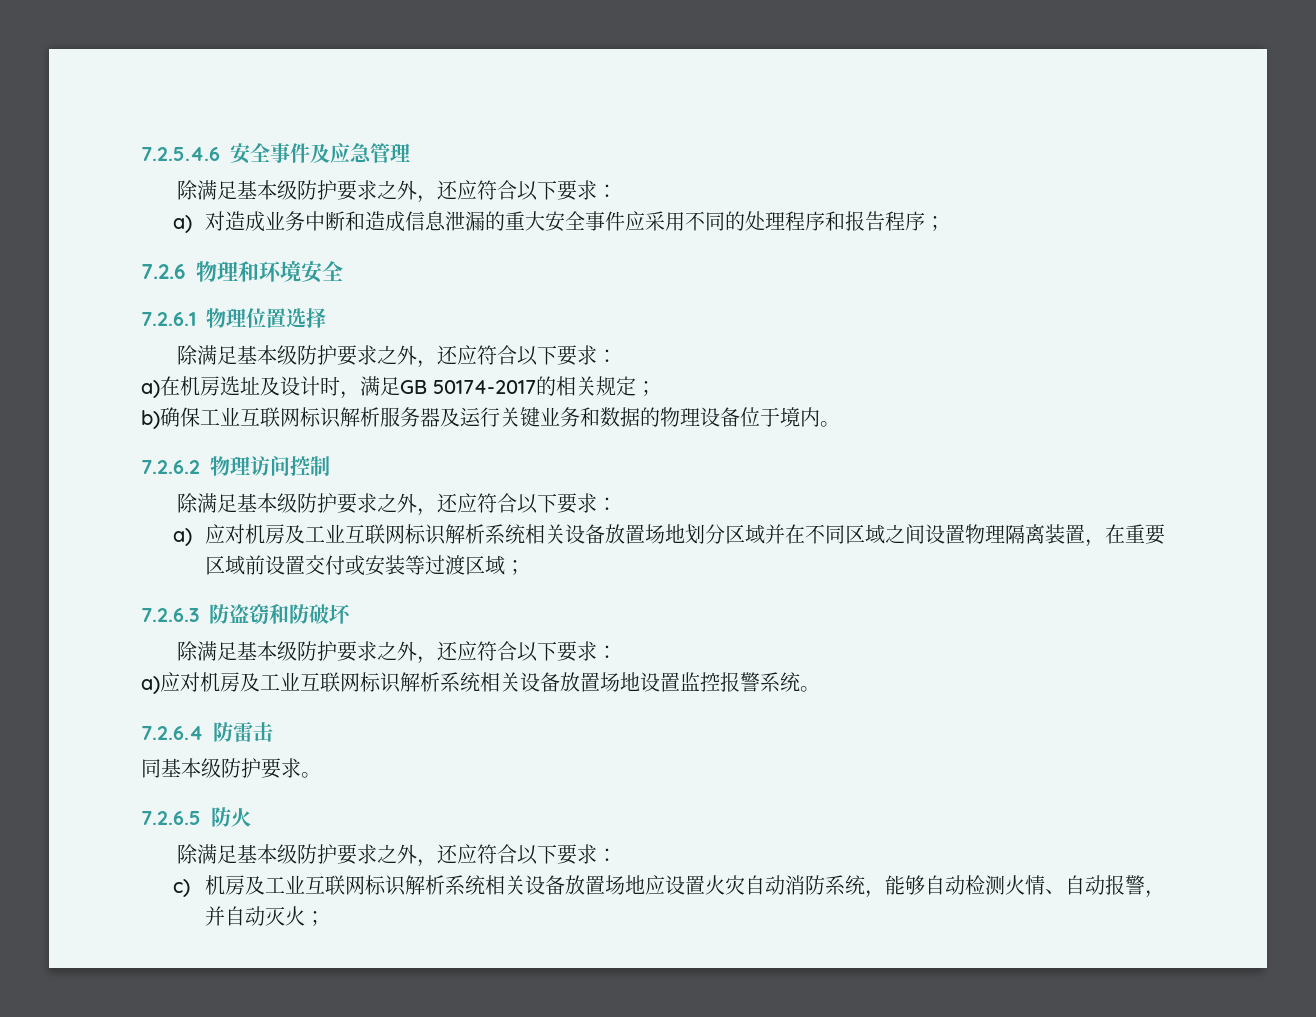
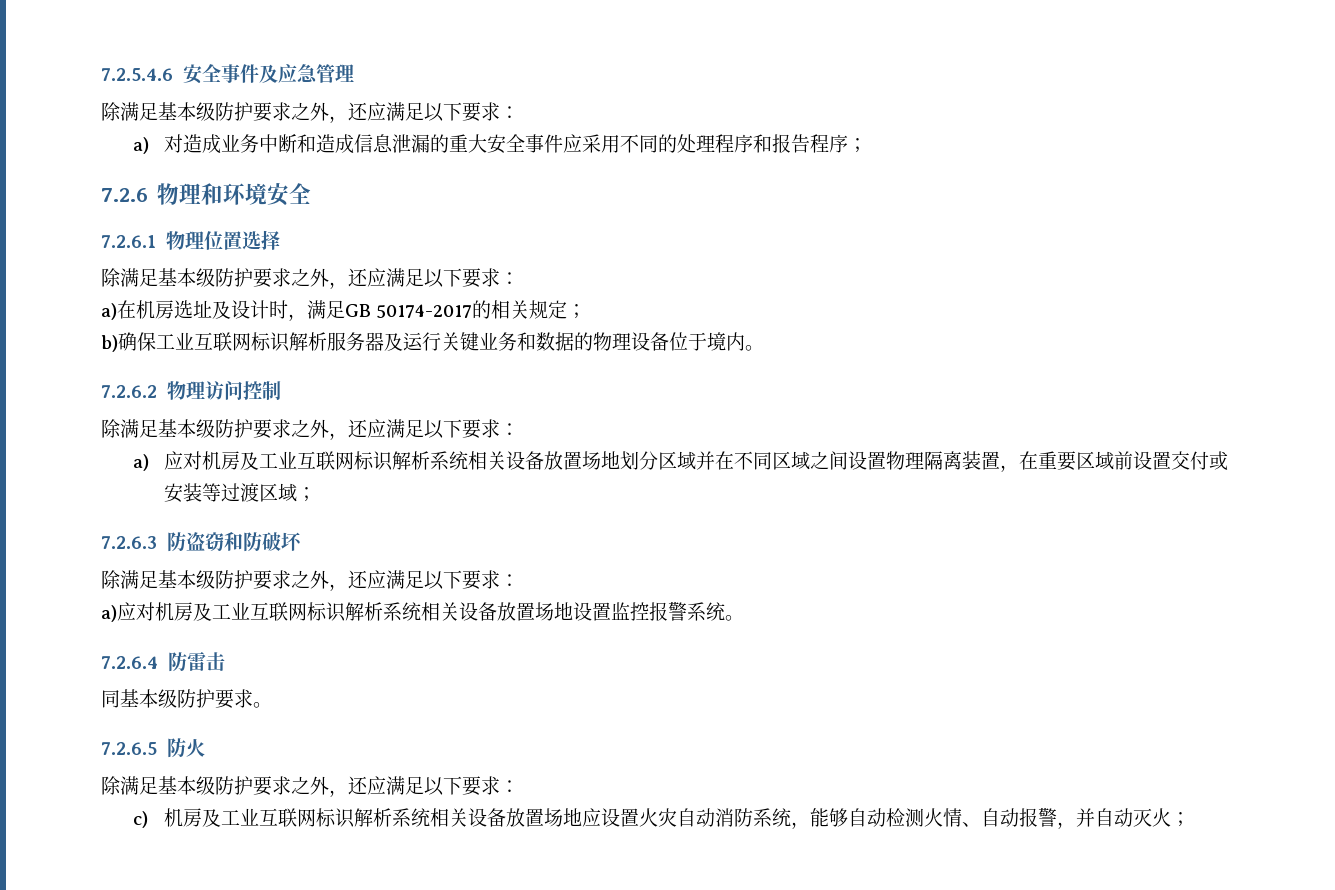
  7.2.5.4.6安全事件及应急管理
- 除满足基本级防护要求之外，还应符合以下要求：
+ 除满足基本级防护要求之外，还应满足以下要求：
  7.2.6.1物理位置选择
- 除满足基本级防护要求之外，还应符合以下要求：
+ 除满足基本级防护要求之外，还应满足以下要求：
  7.2.6.2物理访问控制
- 除满足基本级防护要求之外，还应符合以下要求：
+ 除满足基本级防护要求之外，还应满足以下要求：
  7.2.6.3防盗窃和防破坏
- 除满足基本级防护要求之外，还应符合以下要求：
+ 除满足基本级防护要求之外，还应满足以下要求：
  7.2.6.5防火
- 除满足基本级防护要求之外，还应符合以下要求：
+ 除满足基本级防护要求之外，还应满足以下要求：

